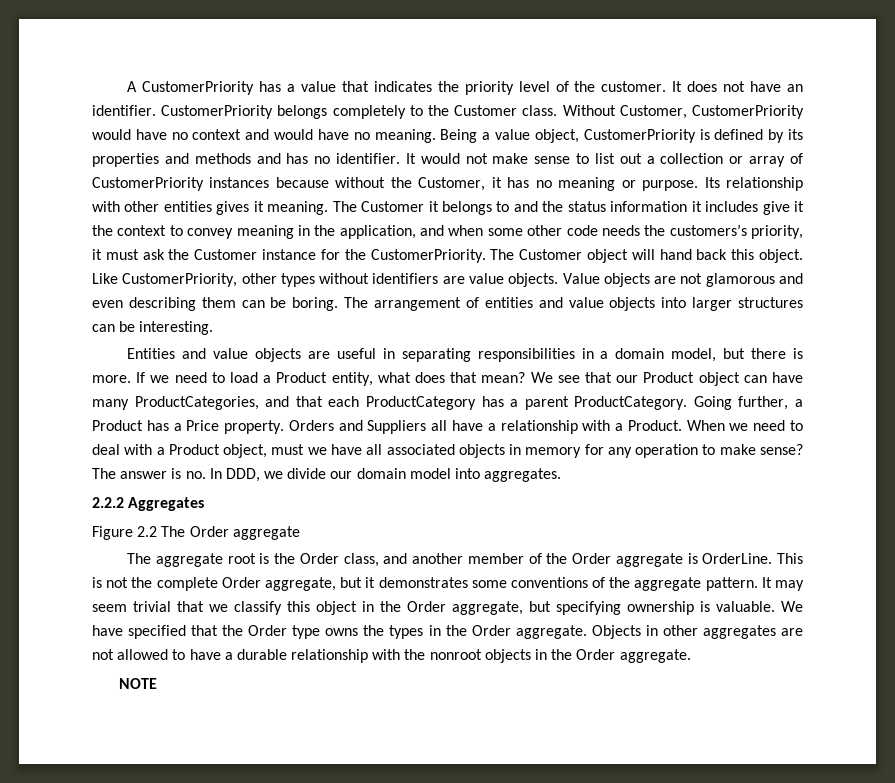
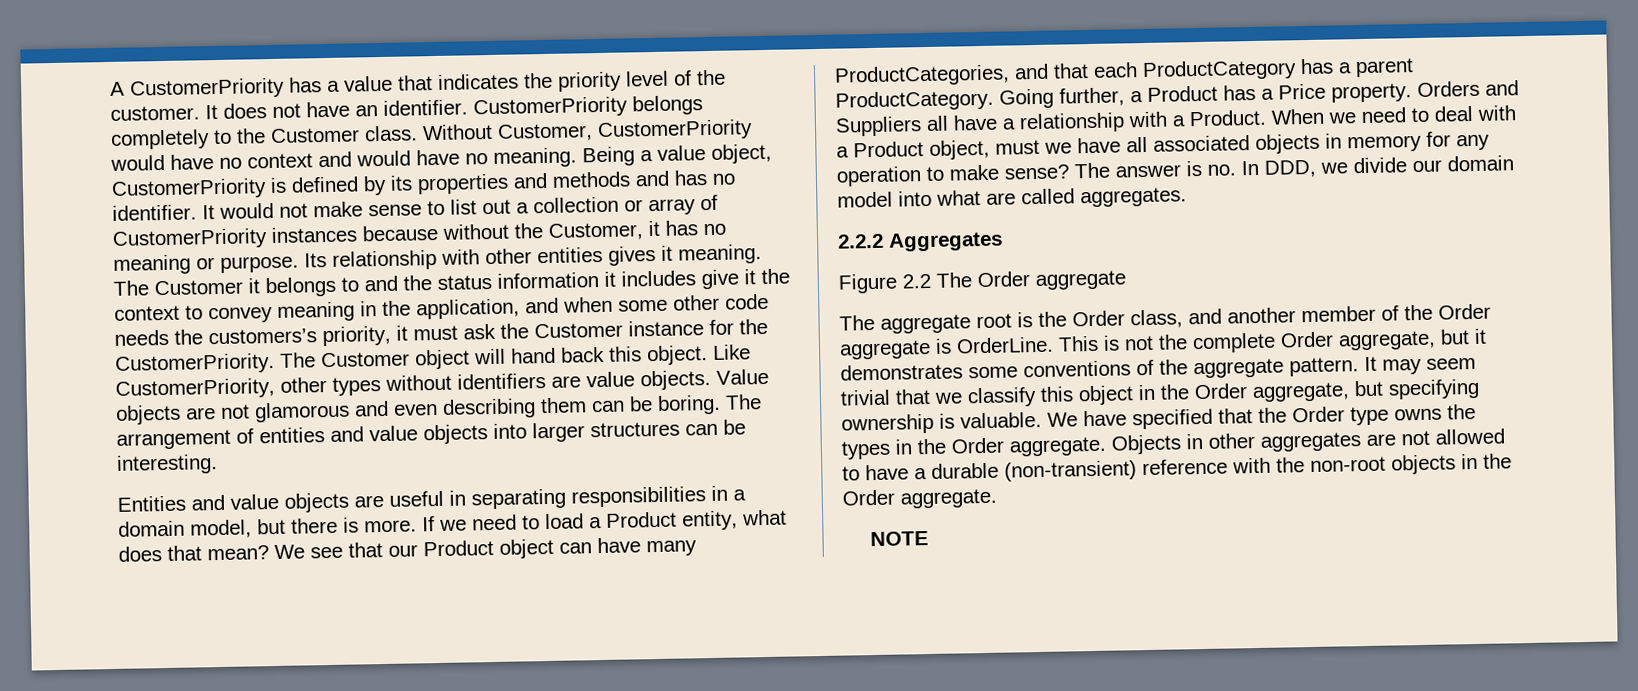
- The answer is no. In DDD, we divide our domain model into aggregates.
+ The answer is no. In DDD, we divide our domain model into what are called aggregates.
- Objects in other aggregates are not allowed to have a durable relationship with the nonroot objects in the Order aggregate.
+ Objects in other aggregates are not allowed to have a durable (non-transient) reference with the non-root objects in the Order aggregate.

